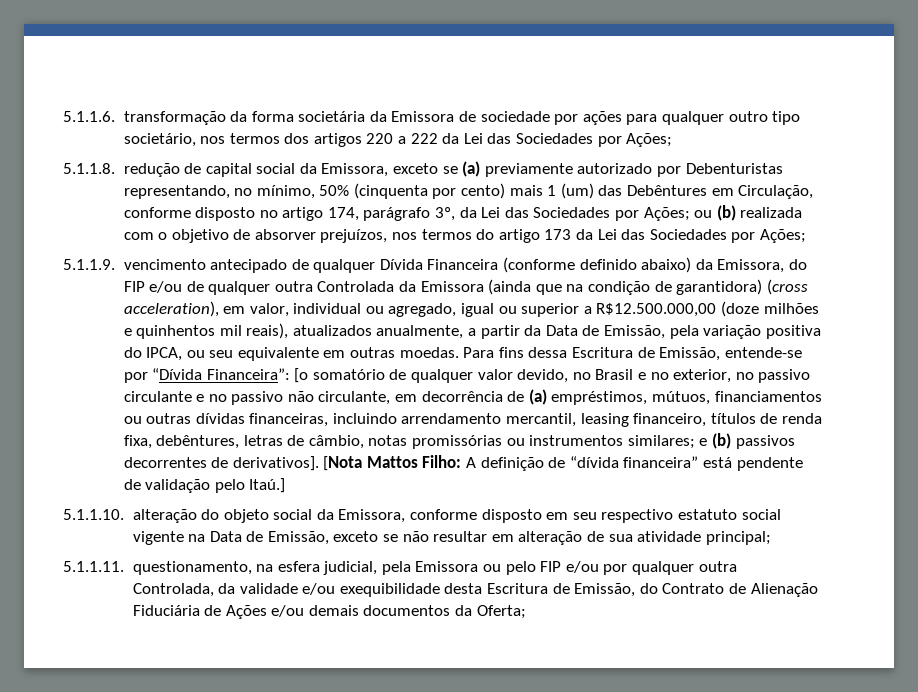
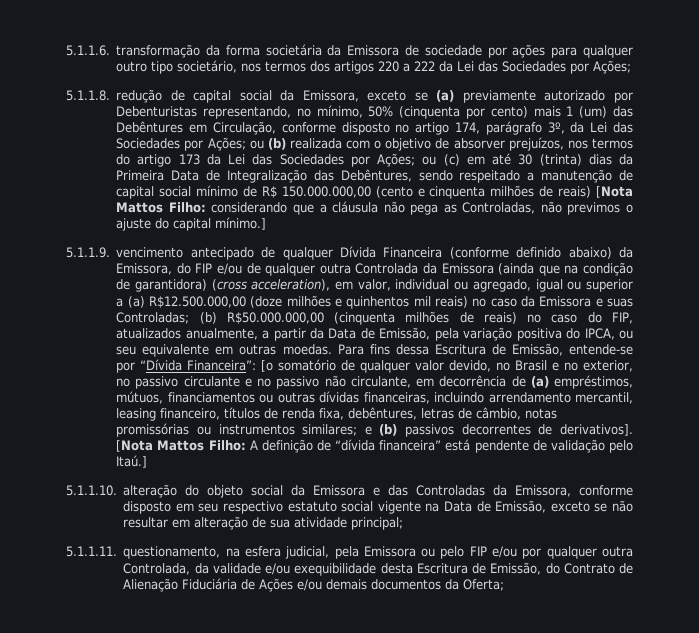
+ ou (c) em até 30 (trinta) dias da Primeira Data de Integralização das Debêntures, sendo respeitado a manutenção de capital social mínimo de R$ 150.000.000,00 (cento e cinquenta milhões de reais) [Nota Mattos Filho: considerando que a cláusula não pega as Controladas, não previmos o ajuste do capital mínimo.]
- 5.1.1.9. vencimento antecipado de qualquer Dívida Financeira (conforme definido abaixo) da Emissora, do FIP e/ou de qualquer outra Controlada da Emissora (ainda que na condição de garantidora) (cross acceleration), em valor, individual ou agregado, igual ou superior a R$12.500.000,00 (doze milhões e quinhentos mil reais), atualizados anualmente, a partir da Data de Emissão, pela variação positiva do IPCA, ou seu equivalente em outras moedas.
+ 5.1.1.9. vencimento antecipado de qualquer Dívida Financeira (conforme definido abaixo) da Emissora, do FIP e/ou de qualquer outra Controlada da Emissora (ainda que na condição de garantidora) (cross acceleration), em valor, individual ou agregado, igual ou superior a (a) R$12.500.000,00 (doze milhões e quinhentos mil reais) no caso da Emissora e suas Controladas; (b) R$50.000.000,00 (cinquenta milhões de reais) no caso do FIP, atualizados anualmente, a partir da Data de Emissão, pela variação positiva do IPCA, ou seu equivalente em outras moedas.
- 5.1.1.10. alteração do objeto social da Emissora, conforme disposto em seu respectivo estatuto social vigente na Data de Emissão, exceto se não resultar em alteração de sua atividade principal;
+ 5.1.1.10. alteração do objeto social da Emissora e das Controladas da Emissora, conforme disposto em seu respectivo estatuto social vigente na Data de Emissão, exceto se não resultar em alteração de sua atividade principal;

